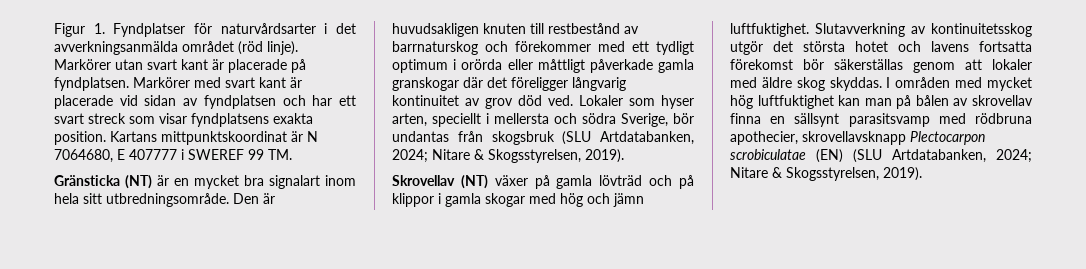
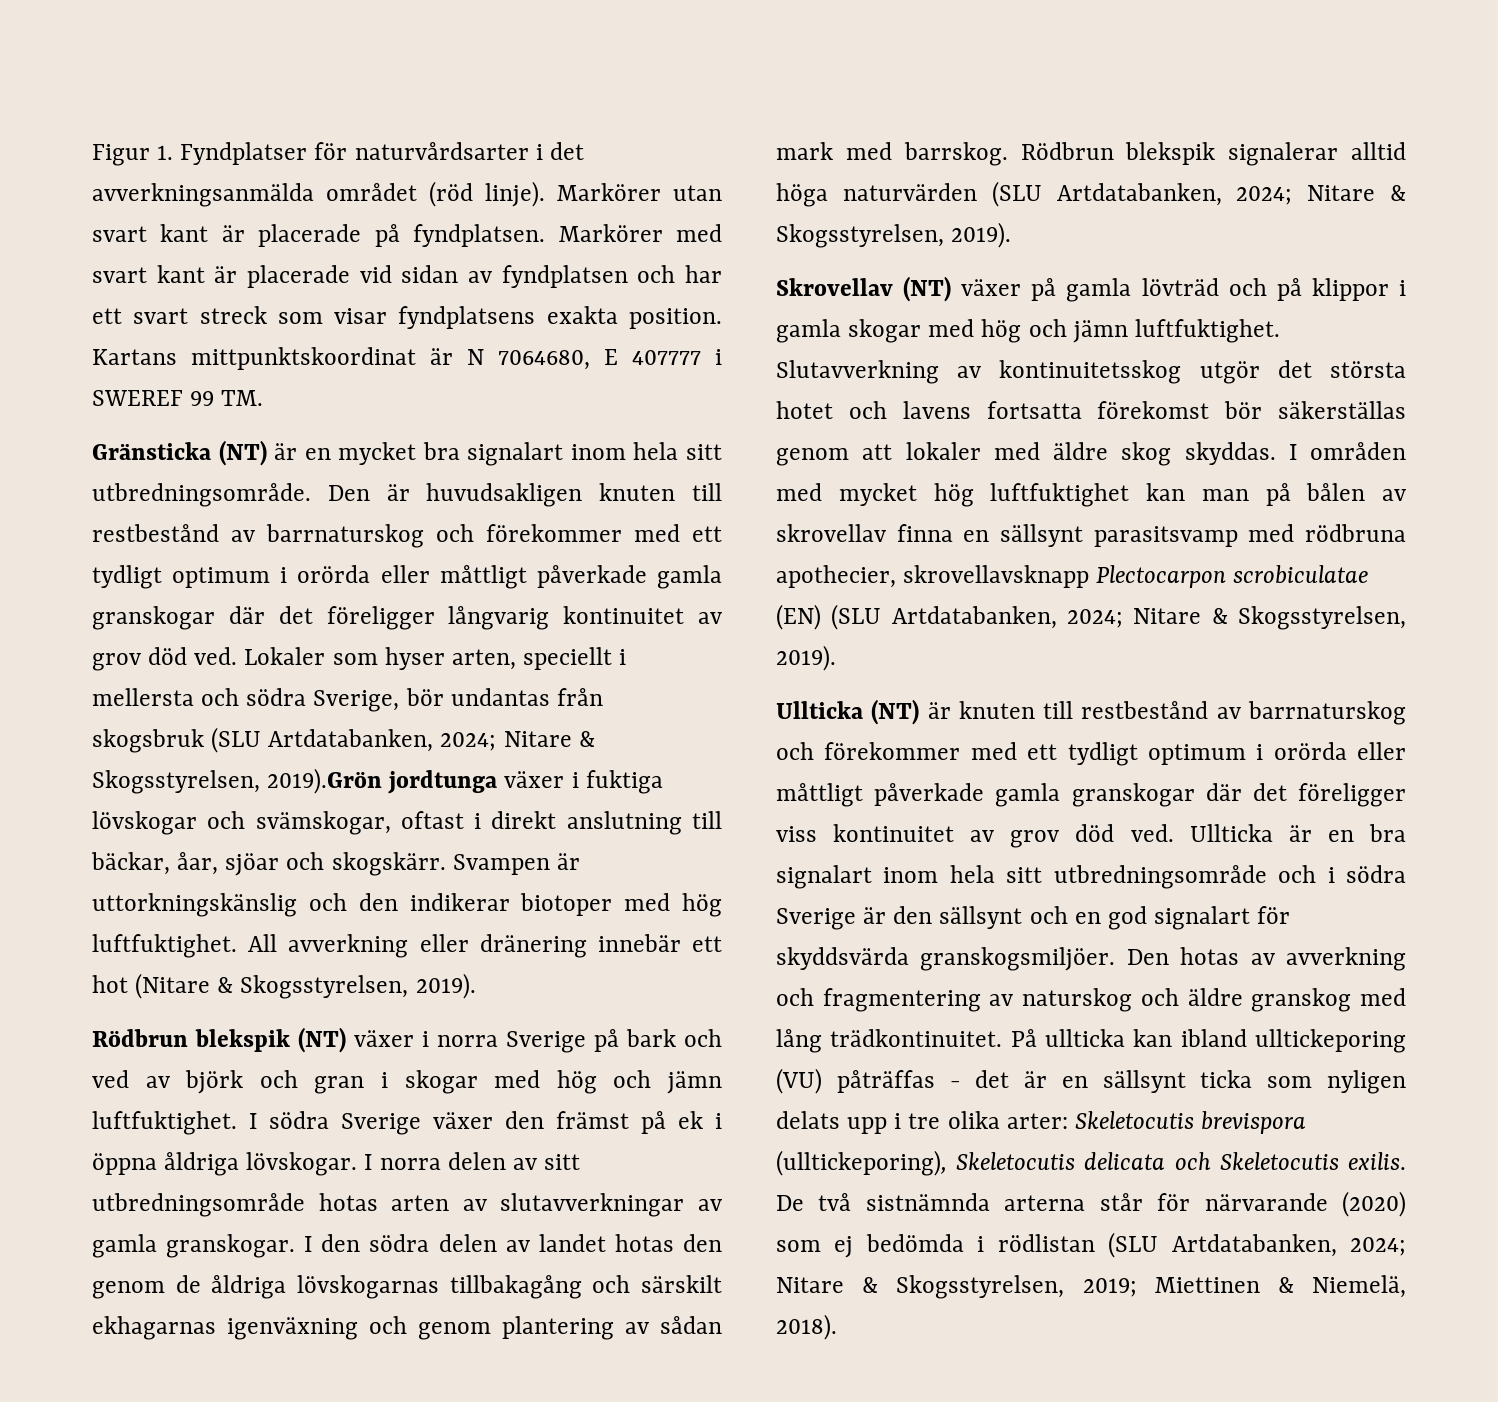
- Lokaler som hyser arten, speciellt i mellersta och södra Sverige, bör undantas från skogsbruk (SLU Artdatabanken, 2024; Nitare & Skogsstyrelsen, 2019).
+ Lokaler som hyser arten, speciellt i mellersta och södra Sverige, bör undantas från skogsbruk (SLU Artdatabanken, 2024; Nitare & Skogsstyrelsen, 2019).Grön jordtunga växer i fuktiga lövskogar och svämskogar, oftast i direkt anslutning till bäckar, åar, sjöar och skogskärr. Svampen är uttorkningskänslig och den indikerar biotoper med hög luftfuktighet. All avverkning eller dränering innebär ett hot (Nitare & Skogsstyrelsen, 2019).
+ Rödbrun blekspik (NT) växer i norra Sverige på bark och ved av björk och gran i skogar med hög och jämn luftfuktighet. I södra Sverige växer den främst på ek i öppna åldriga lövskogar. I norra delen av sitt utbredningsområde hotas arten av slutavverkningar av gamla granskogar. I den södra delen av landet hotas den genom de åldriga lövskogarnas tillbakagång och särskilt ekhagarnas igenväxning och genom plantering av sådan mark med barrskog. Rödbrun blekspik signalerar alltid höga naturvärden (SLU Artdatabanken, 2024; Nitare & Skogsstyrelsen, 2019).
+ Ullticka (NT) är knuten till restbestånd av barrnaturskog och förekommer med ett tydligt optimum i orörda eller måttligt påverkade gamla granskogar där det föreligger viss kontinuitet av grov död ved. Ullticka är en bra signalart inom hela sitt utbredningsområde och i södra Sverige är den sällsynt och en god signalart för skyddsvärda granskogsmiljöer. Den hotas av avverkning och fragmentering av naturskog och äldre granskog med lång trädkontinuitet. På ullticka kan ibland ulltickeporing (VU) påträffas - det är en sällsynt ticka som nyligen delats upp i tre olika arter: Skeletocutis brevispora (ulltickeporing), Skeletocutis delicata och Skeletocutis exilis. De två sistnämnda arterna står för närvarande (2020) som ej bedömda i rödlistan (SLU Artdatabanken, 2024; Nitare & Skogsstyrelsen, 2019; Miettinen & Niemelä, 2018).

